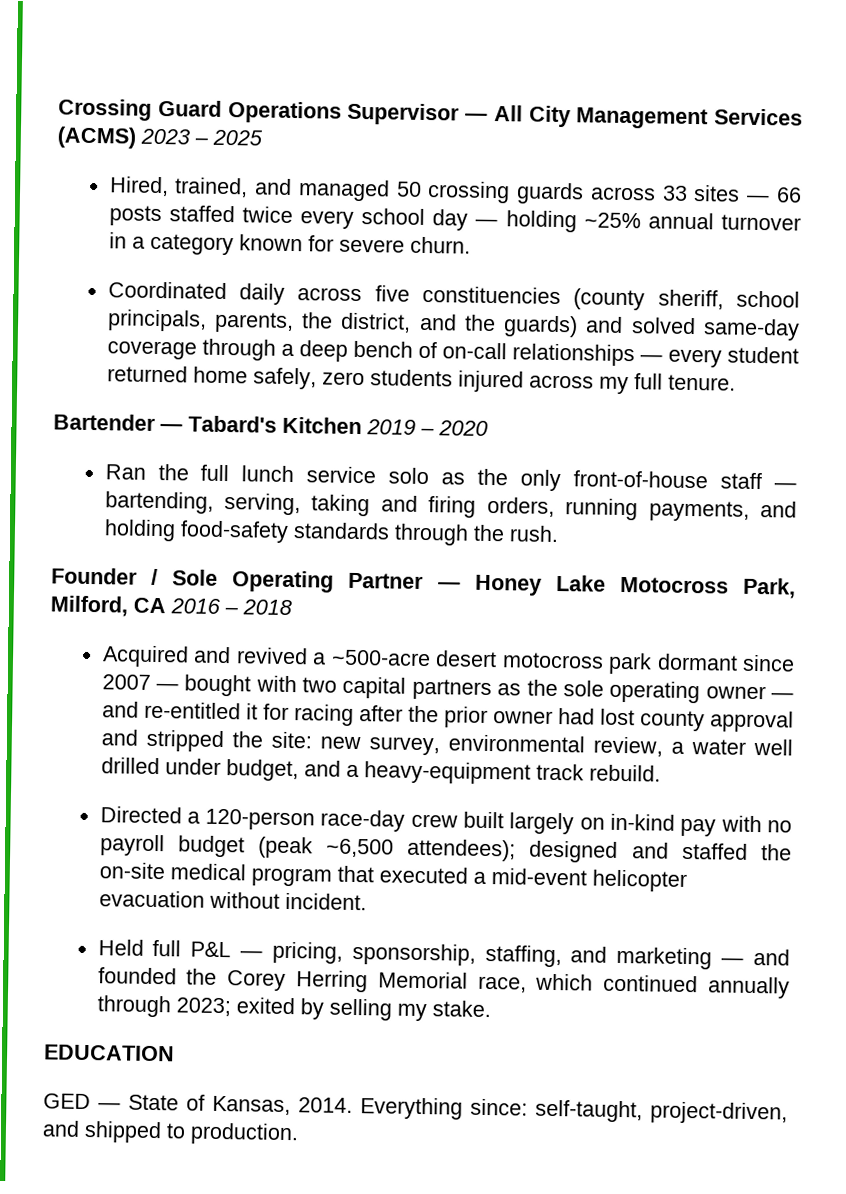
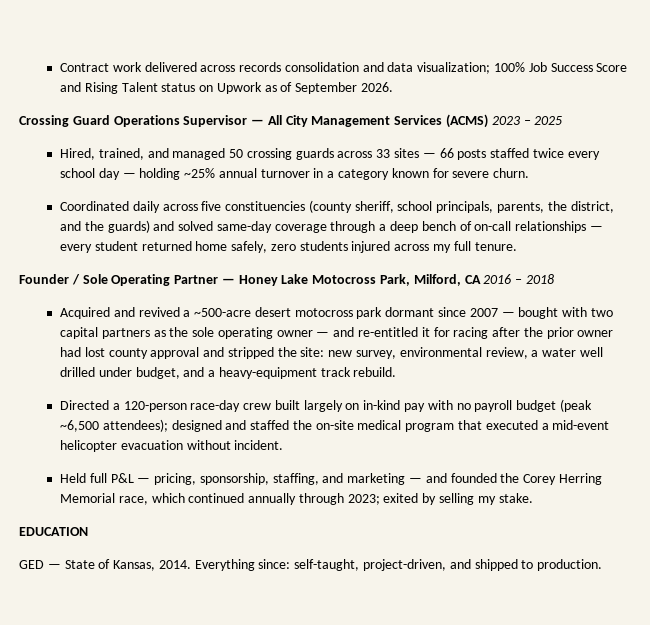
+ Contract work delivered across records consolidation and data visualization; 100% Job Success Score and Rising Talent status on Upwork as of September 2026.
- Bartender — Tabard's Kitchen 2019 – 2020
- Ran the full lunch service solo as the only front-of-house staff — bartending, serving, taking and firing orders, running payments, and holding food-safety standards through the rush.

